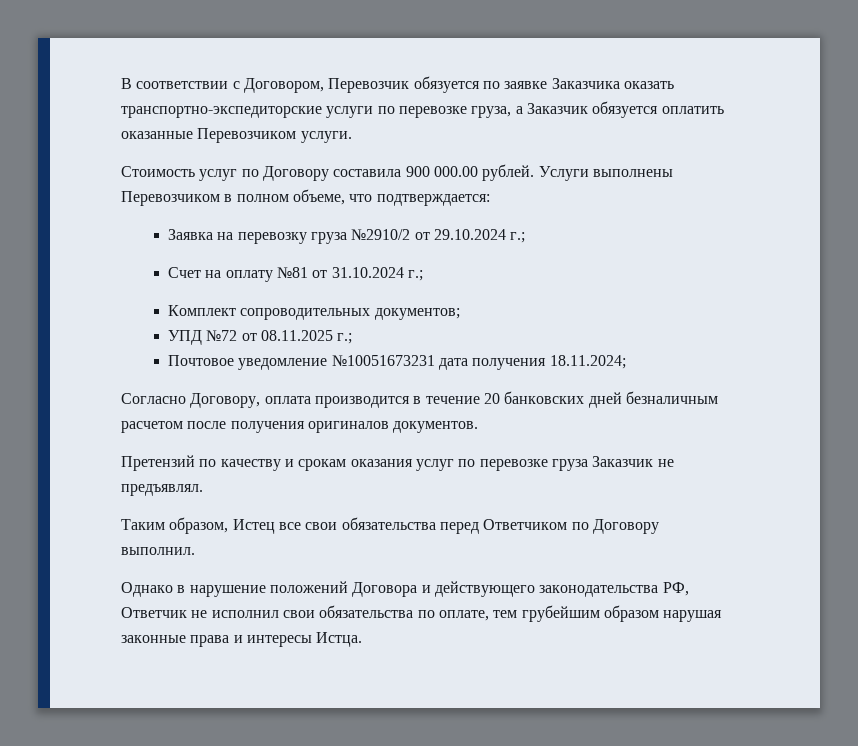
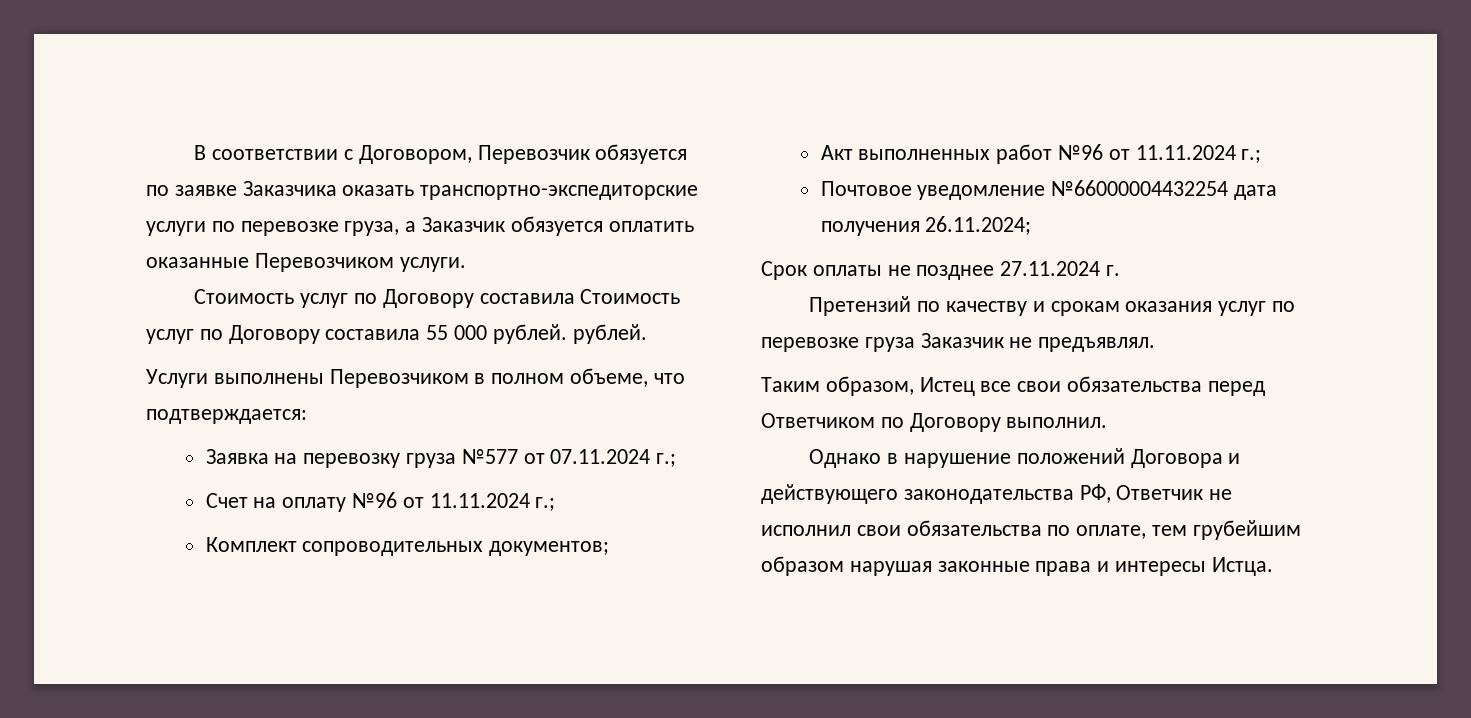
- Стоимость услуг по Договору составила 900 000.00 рублей. Услуги выполнены Перевозчиком в полном объеме, что подтверждается:
+ Стоимость услуг по Договору составила Стоимость услуг по Договору составила 55 000 рублей. рублей.
+ Услуги выполнены Перевозчиком в полном объеме, что подтверждается:
- Заявка на перевозку груза №2910/2 от 29.10.2024 г.;
+ Заявка на перевозку груза №577 от 07.11.2024 г.;
- Счет на оплату №81 от 31.10.2024 г.;
+ Счет на оплату №96 от 11.11.2024 г.;
- УПД №72 от 08.11.2025 г.;
+ Акт выполненных работ №96 от 11.11.2024 г.;
- Почтовое уведомление №10051673231 дата получения 18.11.2024;
- Согласно Договору, оплата производится в течение 20 банковских дней безналичным расчетом после получения оригиналов документов.
+ Почтовое уведомление №66000004432254 дата получения 26.11.2024;
+ Срок оплаты не позднее 27.11.2024 г.

